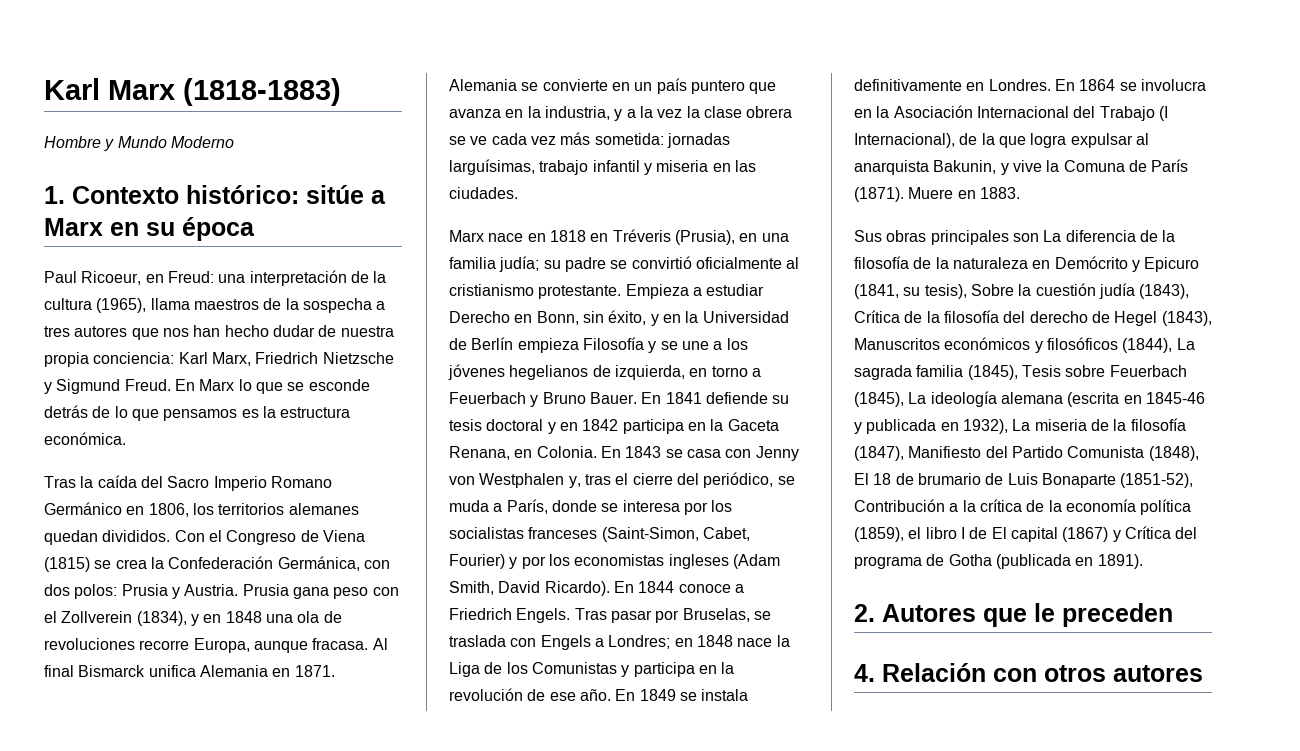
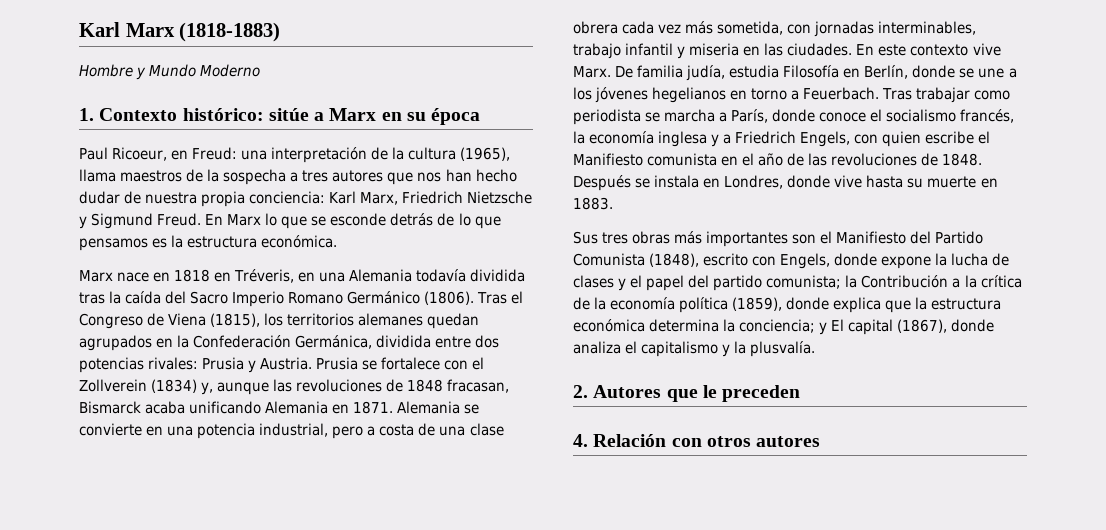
- Tras la caída del Sacro Imperio Romano Germánico en 1806, los territorios alemanes quedan divididos. Con el Congreso de Viena (1815) se crea la Confederación Germánica, con dos polos: Prusia y Austria.
+ Marx nace en 1818 en Tréveris, en una Alemania todavía dividida tras la caída del Sacro Imperio Romano Germánico (1806). Tras el Congreso de Viena (1815), los territorios alemanes quedan agrupados en la Confederación Germánica, dividida entre dos potencias rivales: Prusia y Austria.
- Prusia gana peso con el Zollverein (1834), y en 1848 una ola de revoluciones recorre Europa, aunque fracasa. Al final Bismarck unifica Alemania en 1871.
+ Prusia se fortalece con el Zollverein (1834) y, aunque las revoluciones de 1848 fracasan, Bismarck acaba unificando Alemania en 1871.
- Alemania se convierte en un país puntero que avanza en la industria, y a la vez la clase obrera se ve cada vez más sometida: jornadas larguísimas, trabajo infantil y miseria en las ciudades.
- Marx nace en 1818 en Tréveris (Prusia), en una familia judía; su padre se convirtió oficialmente al cristianismo protestante. Empieza a estudiar Derecho en Bonn, sin éxito, y en la Universidad de Berlín empieza Filosofía y se une a los jóvenes hegelianos de izquierda, en torno a Feuerbach y Bruno Bauer. En 1841 defiende su tesis doctoral y en 1842 participa en la Gaceta Renana, en Colonia. En 1843 se casa con Jenny von Westphalen y, tras el cierre del periódico, se muda a París, donde se interesa por los socialistas franceses (Saint-Simon, Cabet, Fourier) y por los economistas ingleses (Adam Smith, David Ricardo). En 1844 conoce a Friedrich Engels. Tras pasar por Bruselas, se traslada con Engels a Londres; en 1848 nace la Liga de los Comunistas y participa en la revolución de ese año. En 1849 se instala definitivamente en Londres. En 1864 se involucra en la Asociación Internacional del Trabajo (I Internacional), de la que logra expulsar al anarquista Bakunin, y vive la Comuna de París (1871). Muere en 1883.
- Sus obras principales son La diferencia de la filosofía de la naturaleza en Demócrito y Epicuro (1841, su tesis), Sobre la cuestión judía (1843), Crítica de la filosofía del derecho de Hegel (1843), Manuscritos económicos y filosóficos (1844), La sagrada familia (1845), Tesis sobre Feuerbach (1845), La ideología alemana (escrita en 1845-46 y publicada en 1932), La miseria de la filosofía (1847), Manifiesto del Partido Comunista (1848), El 18 de brumario de Luis Bonaparte (1851-52), Contribución a la crítica de la economía política (1859), el libro I de El capital (1867) y Crítica del programa de Gotha (publicada en 1891).
+ Alemania se convierte en una potencia industrial, pero a costa de una clase obrera cada vez más sometida, con jornadas interminables, trabajo infantil y miseria en las ciudades. En este contexto vive Marx. De familia judía, estudia Filosofía en Berlín, donde se une a los jóvenes hegelianos en torno a Feuerbach. Tras trabajar como periodista se marcha a París, donde conoce el socialismo francés, la economía inglesa y a Friedrich Engels, con quien escribe el Manifiesto comunista en el año de las revoluciones de 1848. Después se instala en Londres, donde vive hasta su muerte en 1883.
+ Sus tres obras más importantes son el Manifiesto del Partido Comunista (1848), escrito con Engels, donde expone la lucha de clases y el papel del partido comunista; la Contribución a la crítica de la economía política (1859), donde explica que la estructura económica determina la conciencia; y El capital (1867), donde analiza el capitalismo y la plusvalía.

